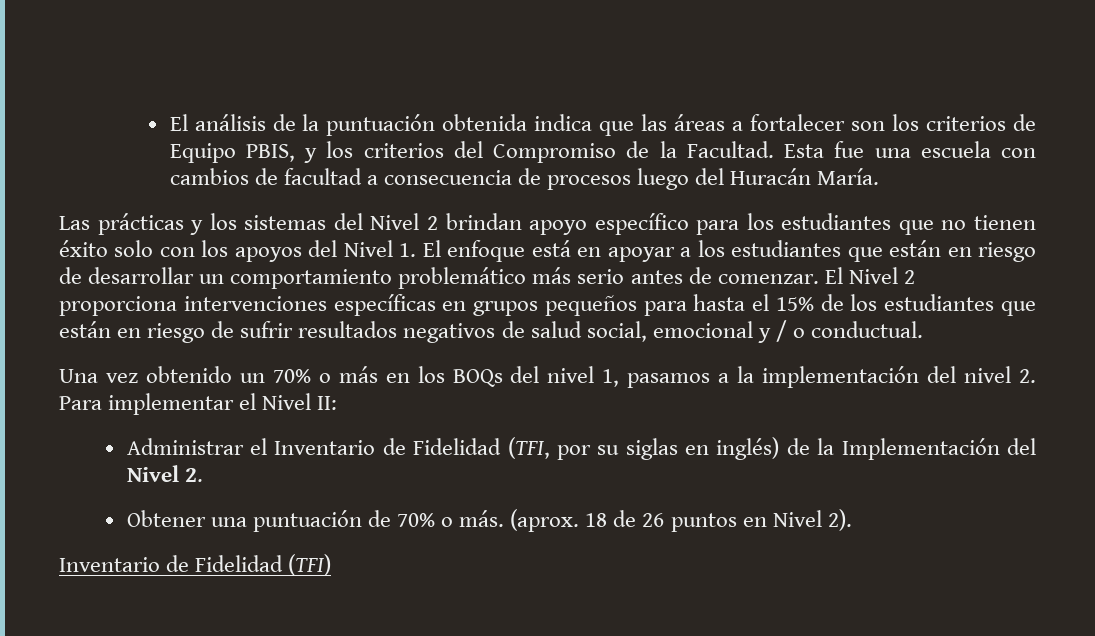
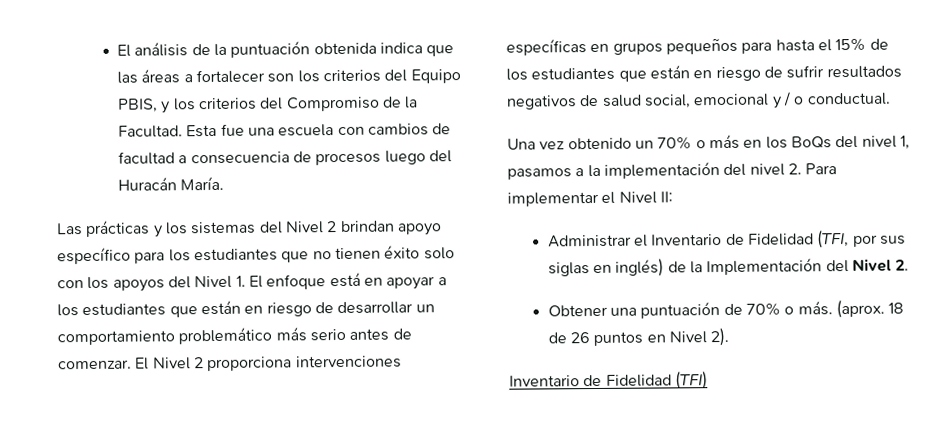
- El análisis de la puntuación obtenida indica que las áreas a fortalecer son los criterios de Equipo PBIS, y los criterios del Compromiso de la Facultad.
+ El análisis de la puntuación obtenida indica que las áreas a fortalecer son los criterios del Equipo PBIS, y los criterios del Compromiso de la Facultad.
- Una vez obtenido un 70% o más en los BOQs del nivel 1, pasamos a la implementación del nivel 2. Para implementar el Nivel II:
+ Una vez obtenido un 70% o más en los BoQs del nivel 1, pasamos a la implementación del nivel 2. Para implementar el Nivel II:
- Administrar el Inventario de Fidelidad (TFI, por su siglas en inglés) de la Implementación del Nivel 2.
+ Administrar el Inventario de Fidelidad (TFI, por sus siglas en inglés) de la Implementación del Nivel 2.

